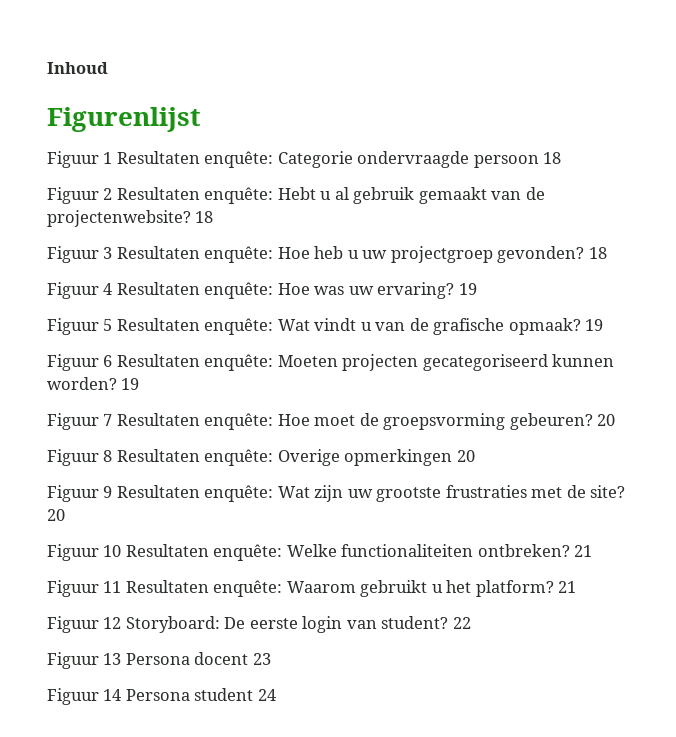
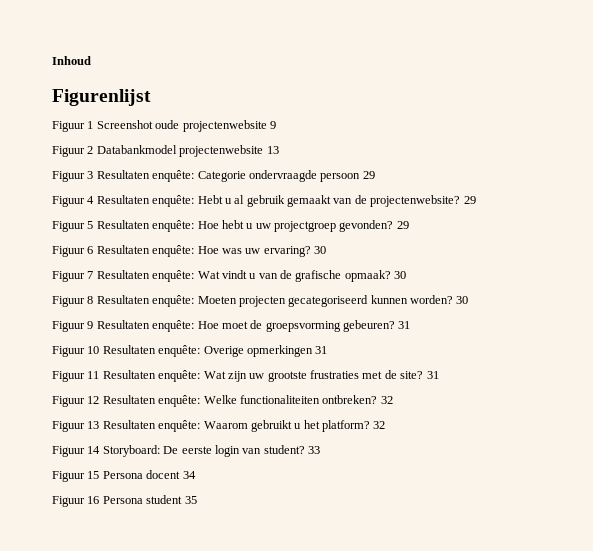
- Figuur 1 Resultaten enquête: Categorie ondervraagde persoon 18
- Figuur 2 Resultaten enquête: Hebt u al gebruik gemaakt van de projectenwebsite? 18
- Figuur 3 Resultaten enquête: Hoe heb u uw projectgroep gevonden? 18
- Figuur 4 Resultaten enquête: Hoe was uw ervaring? 19
- Figuur 5 Resultaten enquête: Wat vindt u van de grafische opmaak? 19
- Figuur 6 Resultaten enquête: Moeten projecten gecategoriseerd kunnen worden? 19
- Figuur 7 Resultaten enquête: Hoe moet de groepsvorming gebeuren? 20
- Figuur 8 Resultaten enquête: Overige opmerkingen 20
- Figuur 9 Resultaten enquête: Wat zijn uw grootste frustraties met de site? 20
- Figuur 10 Resultaten enquête: Welke functionaliteiten ontbreken? 21
- Figuur 11 Resultaten enquête: Waarom gebruikt u het platform? 21
- Figuur 12 Storyboard: De eerste login van student?
+ Figuur 1 Screenshot oude projectenwebsite 9
+ Figuur 2 Databankmodel projectenwebsite 13
+ Figuur 3 Resultaten enquête: Categorie ondervraagde persoon 29
+ Figuur 4 Resultaten enquête: Hebt u al gebruik gemaakt van de projectenwebsite? 29
+ Figuur 5 Resultaten enquête: Hoe hebt u uw projectgroep gevonden? 29
+ Figuur 6 Resultaten enquête: Hoe was uw ervaring? 30
+ Figuur 7 Resultaten enquête: Wat vindt u van de grafische opmaak? 30
+ Figuur 8 Resultaten enquête: Moeten projecten gecategoriseerd kunnen worden? 30
+ Figuur 9 Resultaten enquête: Hoe moet de groepsvorming gebeuren? 31
+ Figuur 10 Resultaten enquête: Overige opmerkingen 31
+ Figuur 11 Resultaten enquête: Wat zijn uw grootste frustraties met de site? 31
+ Figuur 12 Resultaten enquête: Welke functionaliteiten ontbreken? 32
+ Figuur 13 Resultaten enquête: Waarom gebruikt u het platform? 32
+ Figuur 14 Storyboard: De eerste login van student?
- 22
- Figuur 13 Persona docent 23
- Figuur 14 Persona student 24
+ 33
+ Figuur 15 Persona docent 34
+ Figuur 16 Persona student 35

